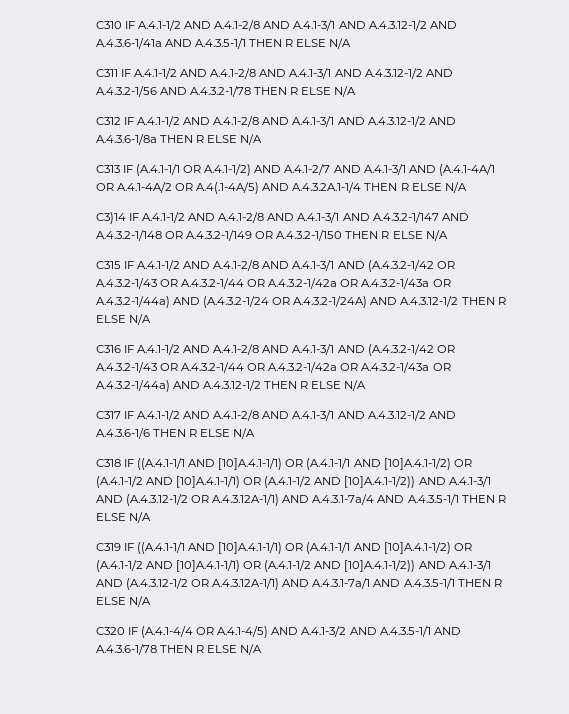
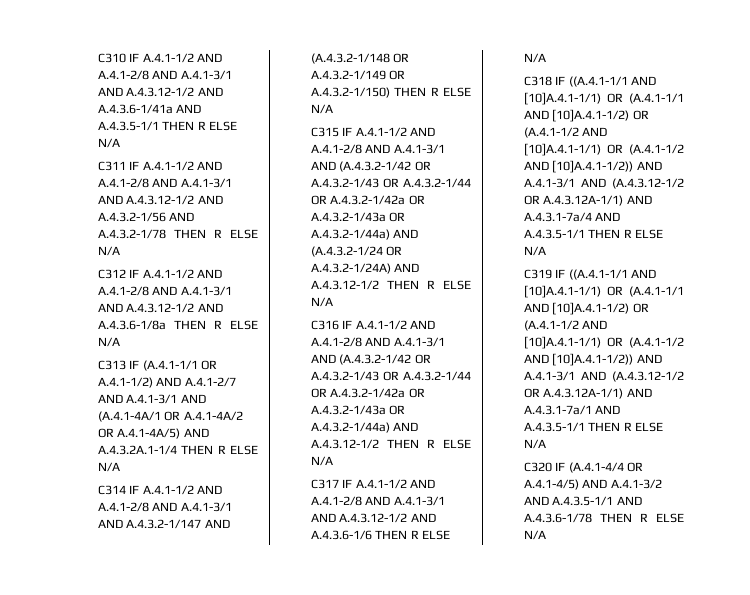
- C313 IF (A.4.1-1/1 OR A.4.1-1/2) AND A.4.1-2/7 AND A.4.1-3/1 AND (A.4.1-4A/1 OR A.4.1-4A/2 OR A.4(.1-4A/5) AND A.4.3.2A.1-1/4 THEN R ELSE N/A
+ C313 IF (A.4.1-1/1 OR A.4.1-1/2) AND A.4.1-2/7 AND A.4.1-3/1 AND (A.4.1-4A/1 OR A.4.1-4A/2 OR A.4.1-4A/5) AND A.4.3.2A.1-1/4 THEN R ELSE N/A
- C3)14 IF A.4.1-1/2 AND A.4.1-2/8 AND A.4.1-3/1 AND A.4.3.2-1/147 AND A.4.3.2-1/148 OR A.4.3.2-1/149 OR A.4.3.2-1/150 THEN R ELSE N/A
+ C314 IF A.4.1-1/2 AND A.4.1-2/8 AND A.4.1-3/1 AND A.4.3.2-1/147 AND (A.4.3.2-1/148 OR A.4.3.2-1/149 OR A.4.3.2-1/150) THEN R ELSE N/A

